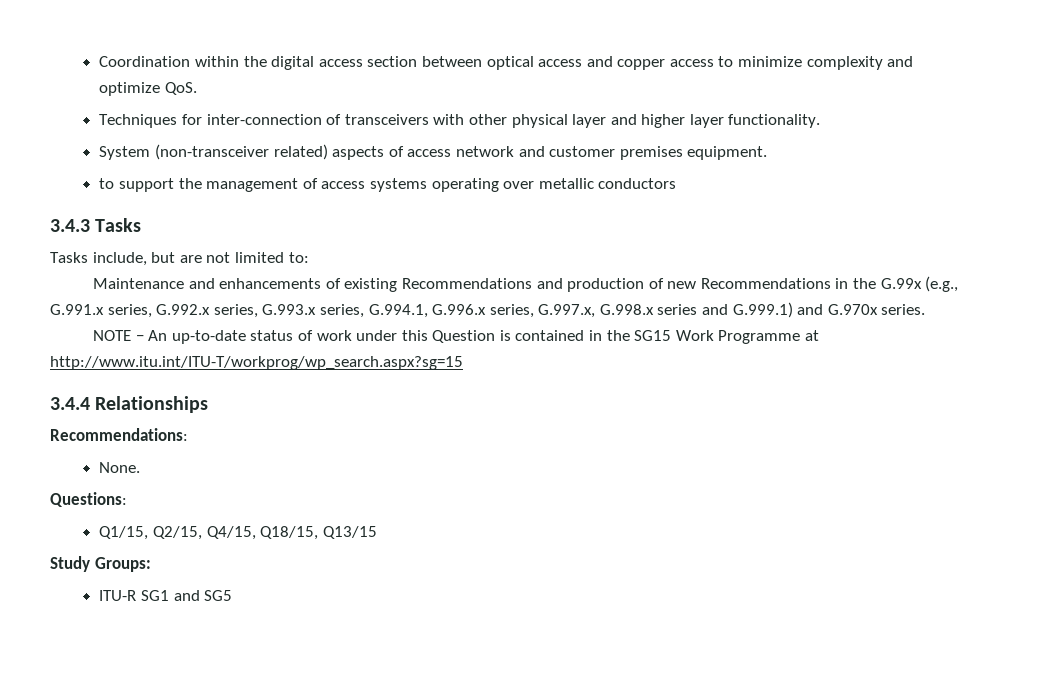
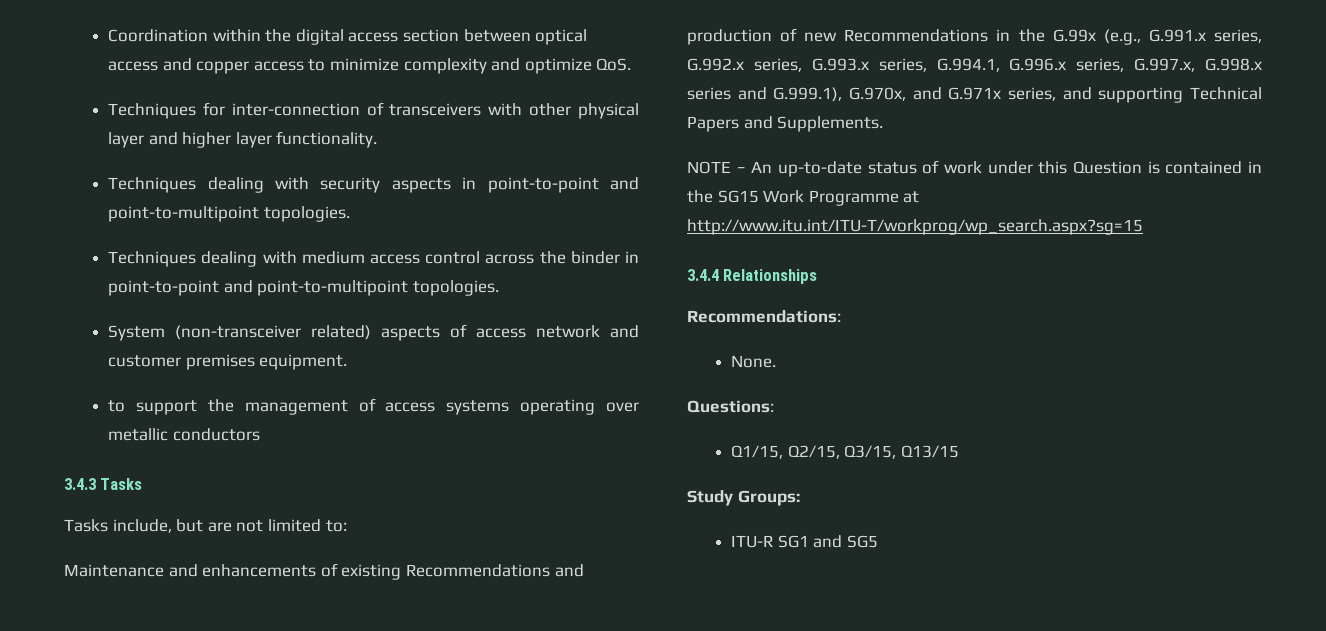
+ Techniques dealing with security aspects in point-to-point and point-to-multipoint topologies.
+ Techniques dealing with medium access control across the binder in point-to-point and point-to-multipoint topologies.
- Maintenance and enhancements of existing Recommendations and production of new Recommendations in the G.99x (e.g., G.991.x series, G.992.x series, G.993.x series, G.994.1, G.996.x series, G.997.x, G.998.x series and G.999.1) and G.970x series.
+ Maintenance and enhancements of existing Recommendations and production of new Recommendations in the G.99x (e.g., G.991.x series, G.992.x series, G.993.x series, G.994.1, G.996.x series, G.997.x, G.998.x series and G.999.1), G.970x, and G.971x series, and supporting Technical Papers and Supplements.
- Q1/15, Q2/15, Q4/15, Q18/15, Q13/15
+ Q1/15, Q2/15, Q3/15, Q13/15

